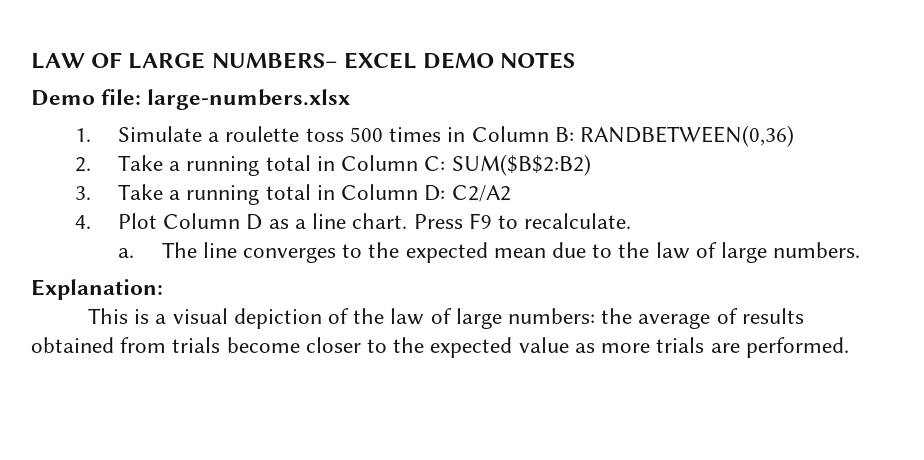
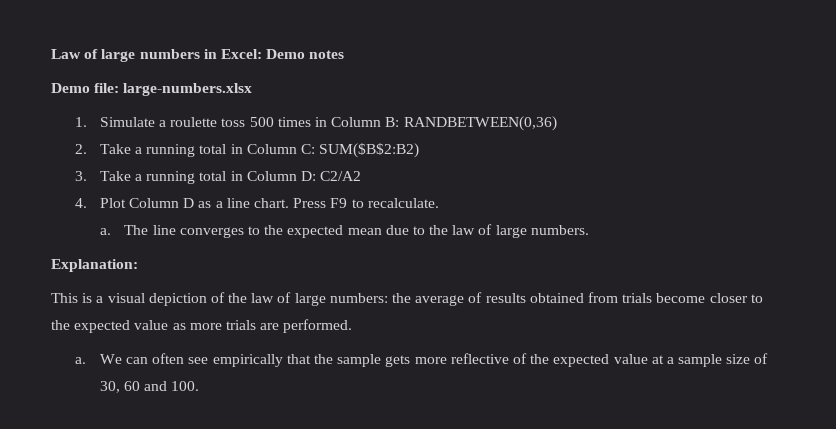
- LAW OF LARGE NUMBERS– EXCEL DEMO NOTES
+ Law of large numbers in Excel: Demo notes
+ a. We can often see empirically that the sample gets more reflective of the expected value at a sample size of 30, 60 and 100.

